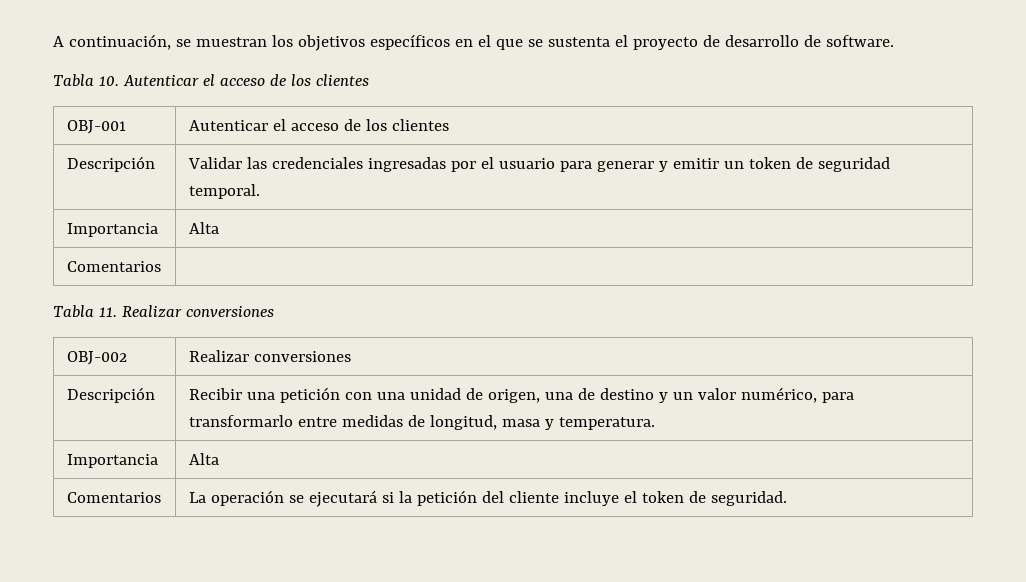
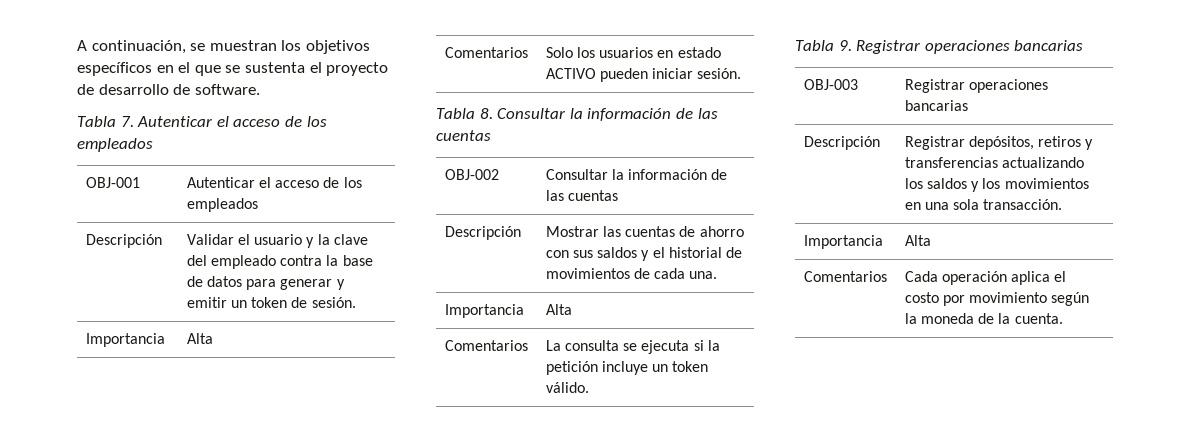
- Tabla 10. Autenticar el acceso de los clientes
+ Tabla 7. Autenticar el acceso de los empleados
- OBJ-001 | Autenticar el acceso de los clientes
+ OBJ-001 | Autenticar el acceso de los empleados
- Descripción | Validar las credenciales ingresadas por el usuario para generar y emitir un token de seguridad temporal.
+ Descripción | Validar el usuario y la clave del empleado contra la base de datos para generar y emitir un token de sesión.
  Importancia | Alta
- Comentarios |
- Tabla 11. Realizar conversiones
- OBJ-002 | Realizar conversiones
- Descripción | Recibir una petición con una unidad de origen, una de destino y un valor numérico, para transformarlo entre medidas de longitud, masa y temperatura.
+ Comentarios | Solo los usuarios en estado ACTIVO pueden iniciar sesión.
+ Tabla 8. Consultar la información de las cuentas
+ OBJ-002 | Consultar la información de las cuentas
+ Descripción | Mostrar las cuentas de ahorro con sus saldos y el historial de movimientos de cada una.
  Importancia | Alta
- Comentarios | La operación se ejecutará si la petición del cliente incluye el token de seguridad.
+ Comentarios | La consulta se ejecuta si la petición incluye un token válido.
+ Tabla 9. Registrar operaciones bancarias
+ OBJ-003 | Registrar operaciones bancarias
+ Descripción | Registrar depósitos, retiros y transferencias actualizando los saldos y los movimientos en una sola transacción.
+ Importancia | Alta
+ Comentarios | Cada operación aplica el costo por movimiento según la moneda de la cuenta.

